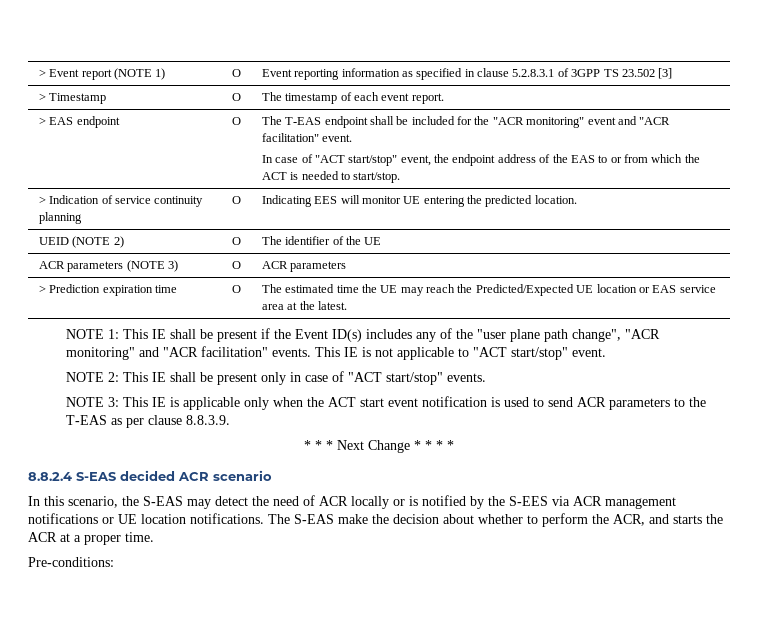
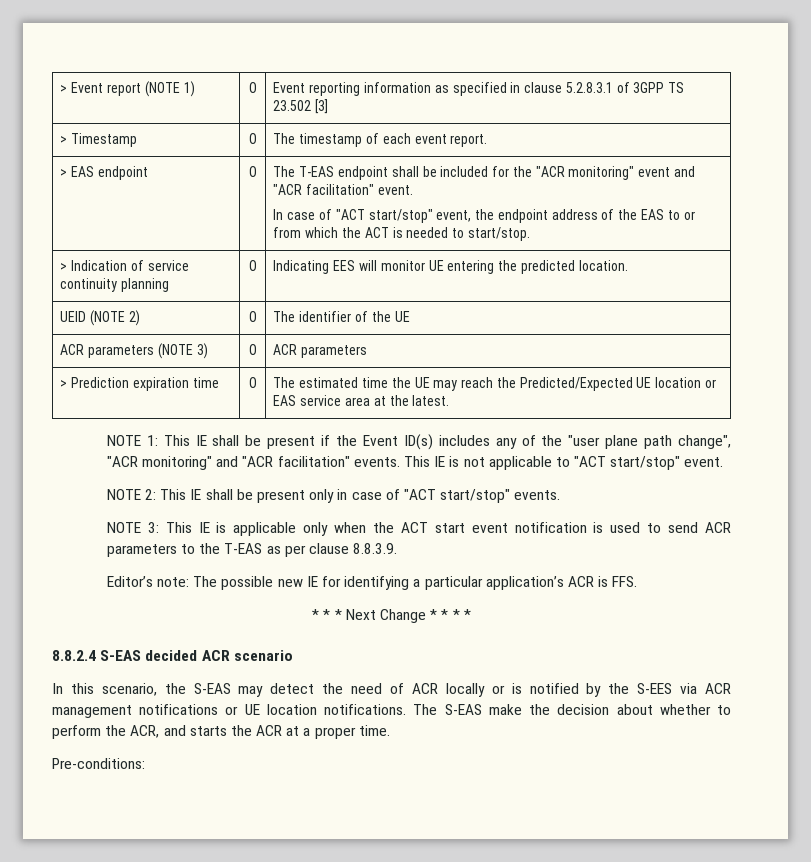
+ Editor’s note: The possible new IE for identifying a particular application’s ACR is FFS.

